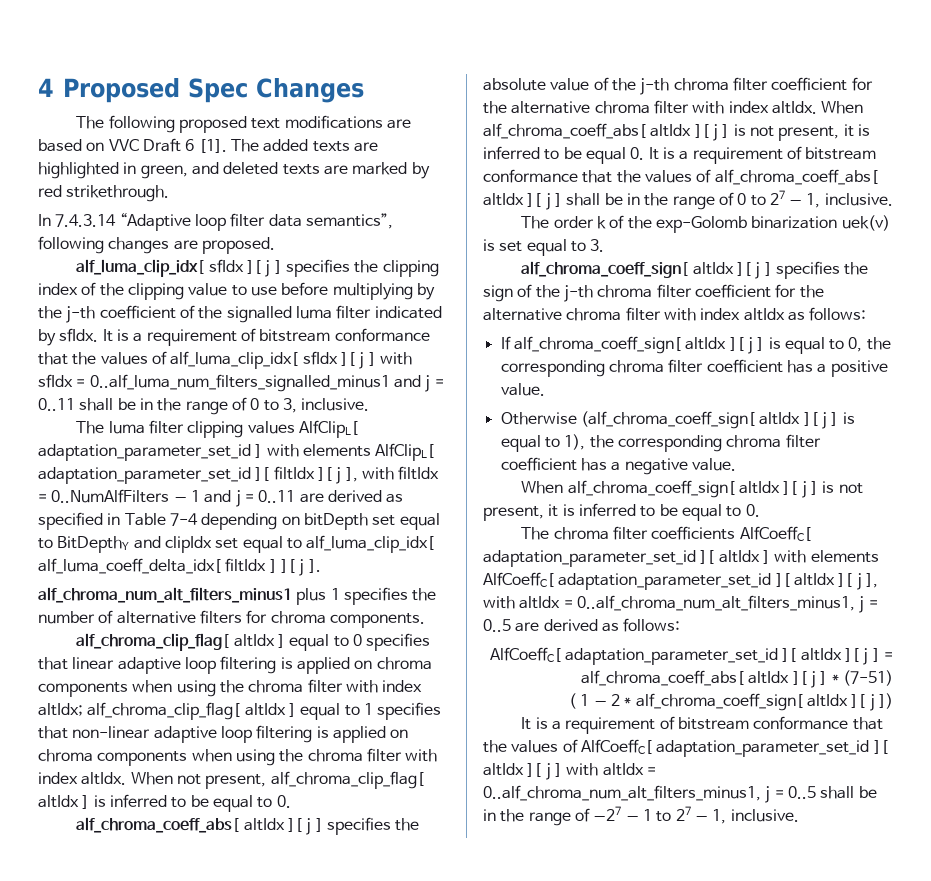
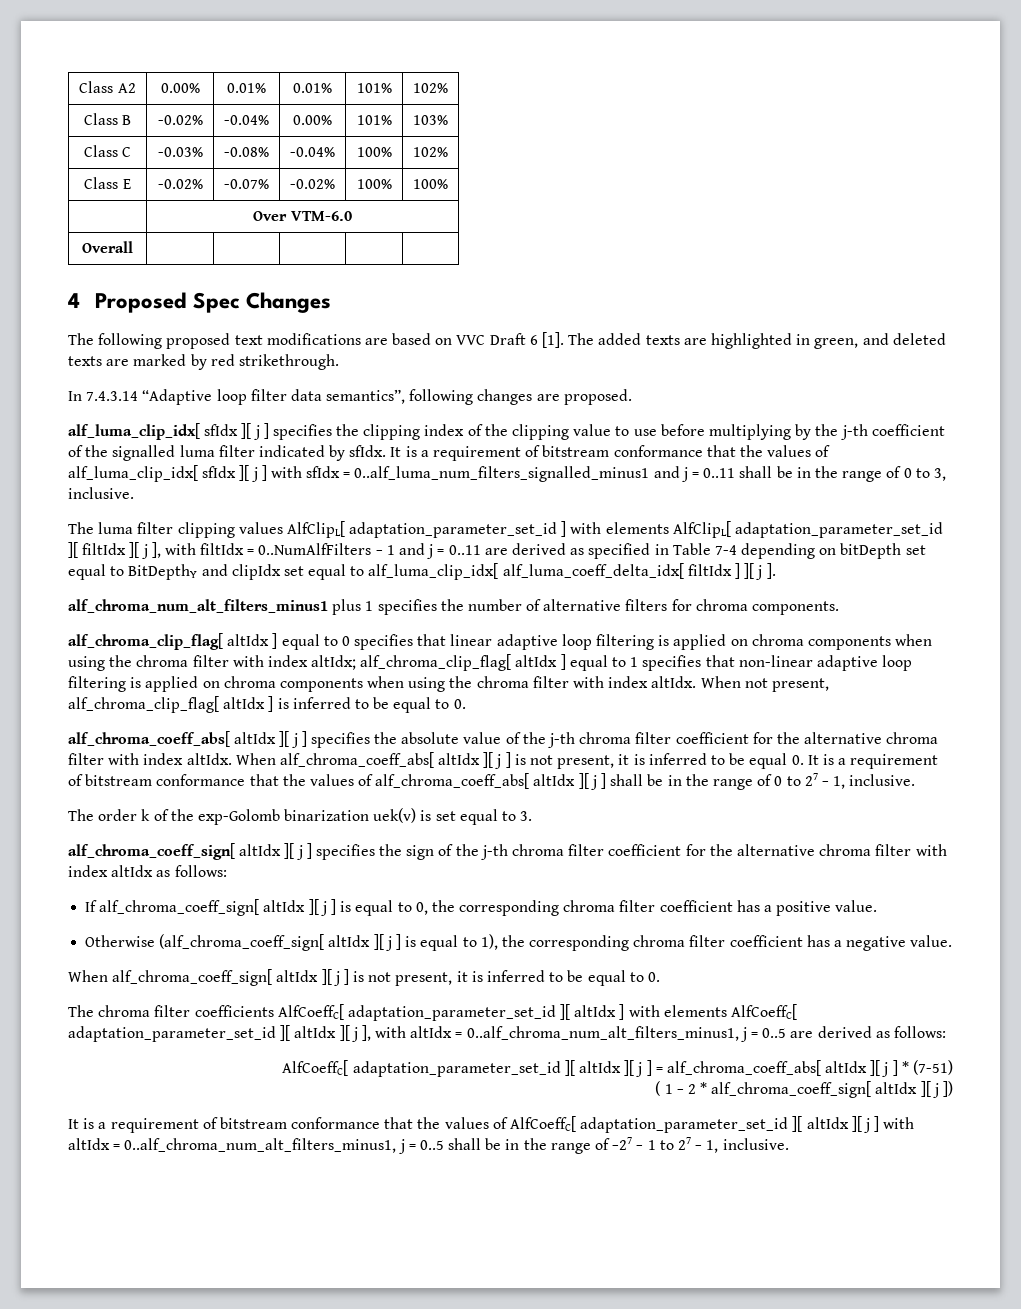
+ Class A2 | 0.00% | 0.01% | 0.01% | 101% | 102%
+ Class B | -0.02% | -0.04% | 0.00% | 101% | 103%
+ Class C | -0.03% | -0.08% | -0.04% | 100% | 102%
+ Class E | -0.02% | -0.07% | -0.02% | 100% | 100%
+ | Over VTM-6.0
+ Overall | | | | |

